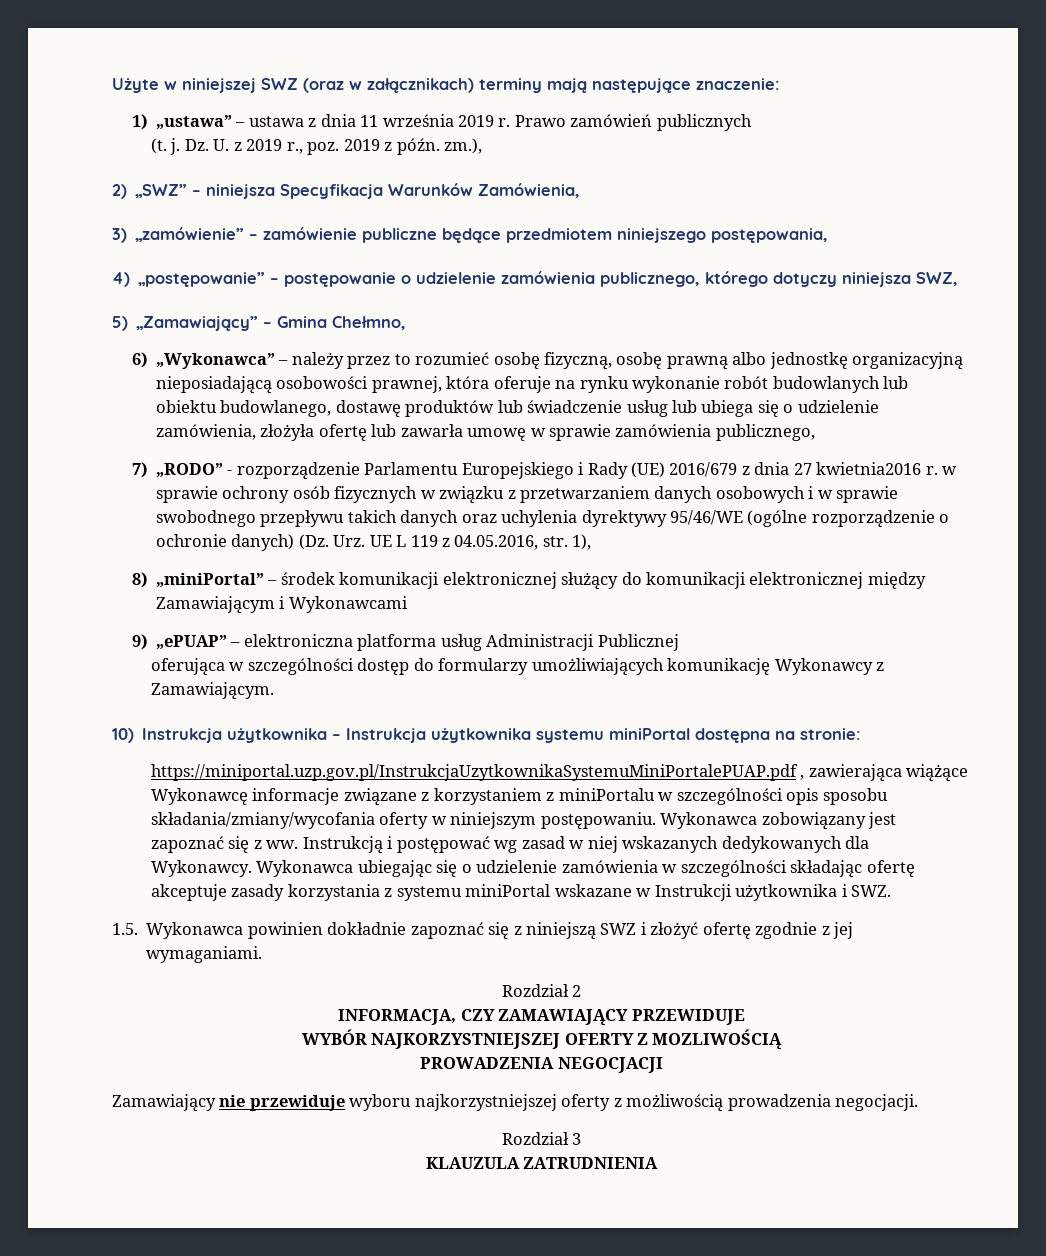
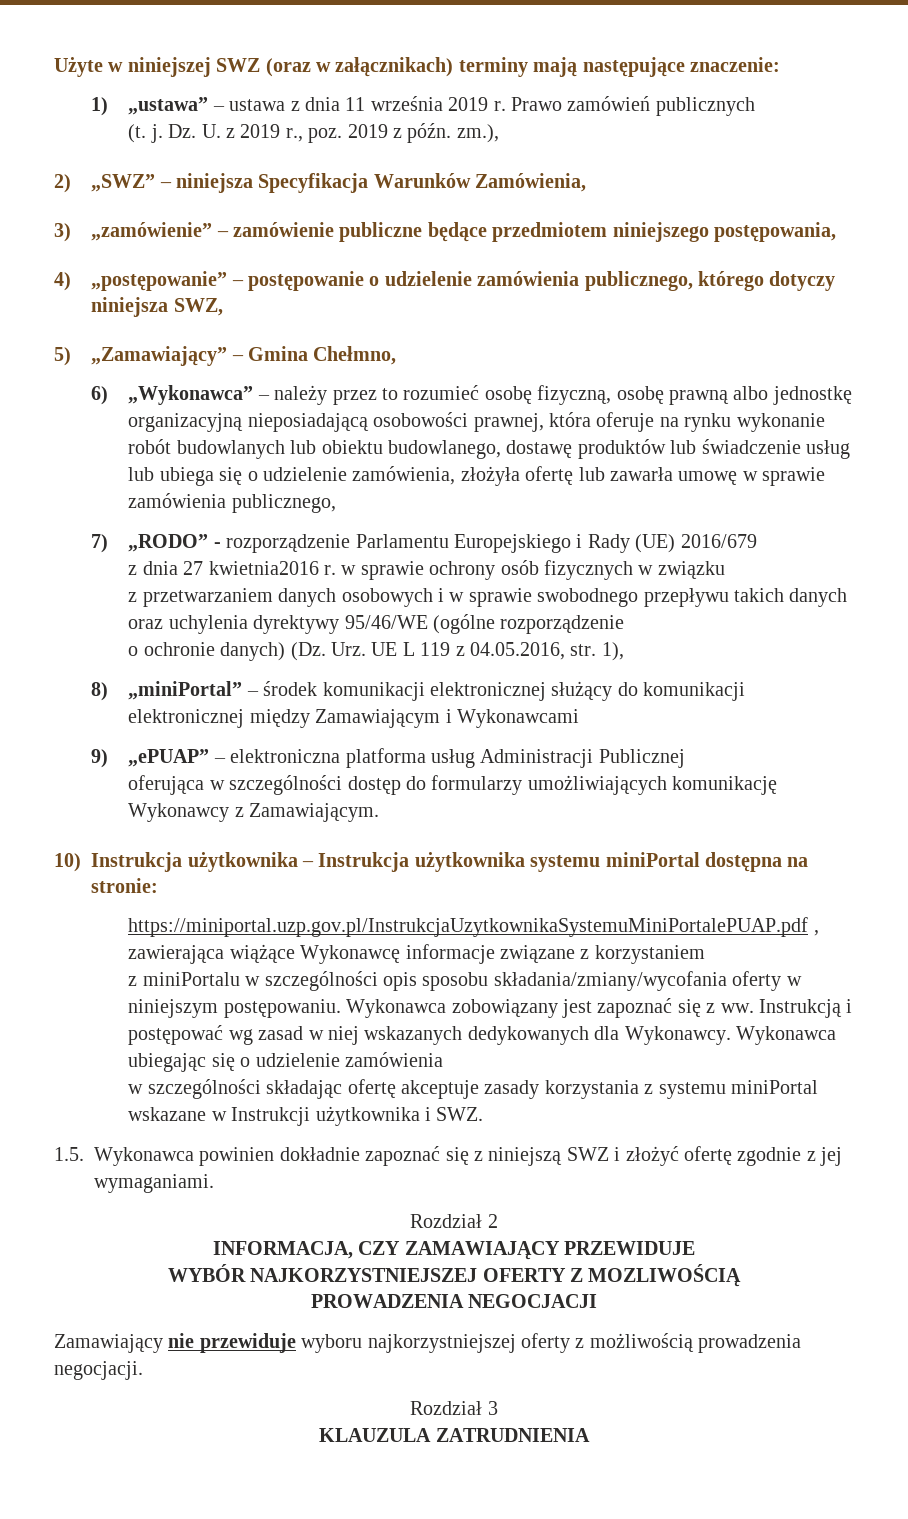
- 7) „RODO” - rozporządzenie Parlamentu Europejskiego i Rady (UE) 2016/679 z dnia 27 kwietnia2016 r. w sprawie ochrony osób fizycznych w związku z przetwarzaniem danych osobowych i w sprawie swobodnego przepływu takich danych oraz uchylenia dyrektywy 95/46/WE (ogólne rozporządzenie o ochronie danych) (Dz. Urz. UE L 119 z 04.05.2016, str. 1),
+ 7) „RODO” - rozporządzenie Parlamentu Europejskiego i Rady (UE) 2016/679
+ z dnia 27 kwietnia2016 r. w sprawie ochrony osób fizycznych w związku
+ z przetwarzaniem danych osobowych i w sprawie swobodnego przepływu takich danych oraz uchylenia dyrektywy 95/46/WE (ogólne rozporządzenie
+ o ochronie danych) (Dz. Urz. UE L 119 z 04.05.2016, str. 1),
- https://miniportal.uzp.gov.pl/InstrukcjaUzytkownikaSystemuMiniPortalePUAP.pdf , zawierająca wiążące Wykonawcę informacje związane z korzystaniem z miniPortalu w szczególności opis sposobu składania/zmiany/wycofania oferty w niniejszym postępowaniu.
+ https://miniportal.uzp.gov.pl/InstrukcjaUzytkownikaSystemuMiniPortalePUAP.pdf , zawierająca wiążące Wykonawcę informacje związane z korzystaniem
+ z miniPortalu w szczególności opis sposobu składania/zmiany/wycofania oferty w niniejszym postępowaniu.
- Wykonawca ubiegając się o udzielenie zamówienia w szczególności składając ofertę akceptuje zasady korzystania z systemu miniPortal wskazane w Instrukcji użytkownika i SWZ.
+ Wykonawca ubiegając się o udzielenie zamówienia
+ w szczególności składając ofertę akceptuje zasady korzystania z systemu miniPortal wskazane w Instrukcji użytkownika i SWZ.

